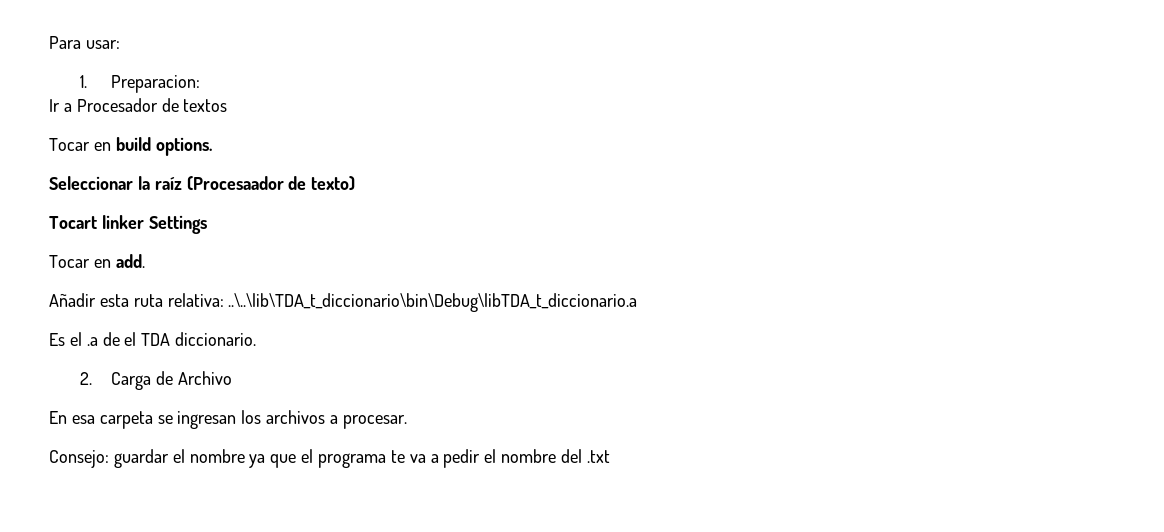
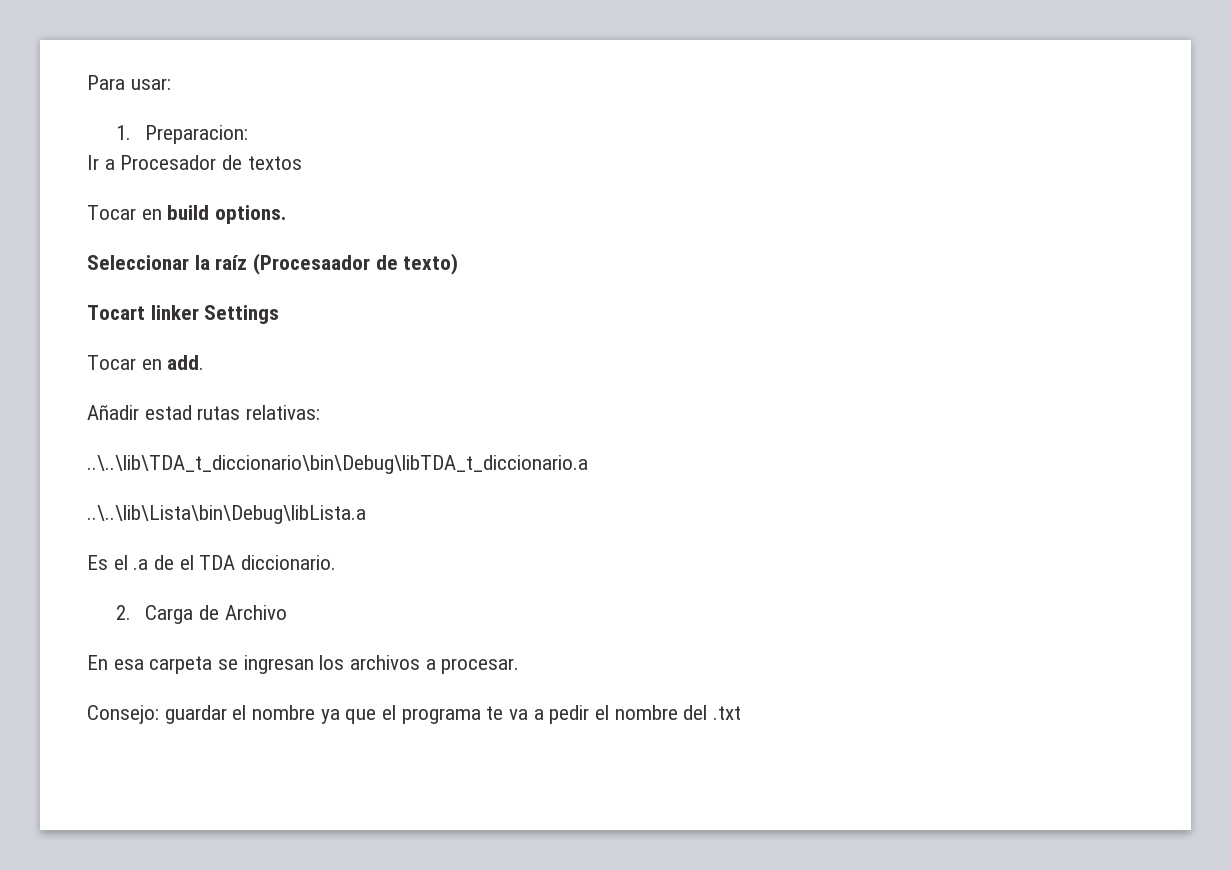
- Añadir esta ruta relativa: ..\..\lib\TDA_t_diccionario\bin\Debug\libTDA_t_diccionario.a
+ Añadir estad rutas relativas:
+ ..\..\lib\TDA_t_diccionario\bin\Debug\libTDA_t_diccionario.a
+ ..\..\lib\Lista\bin\Debug\libLista.a

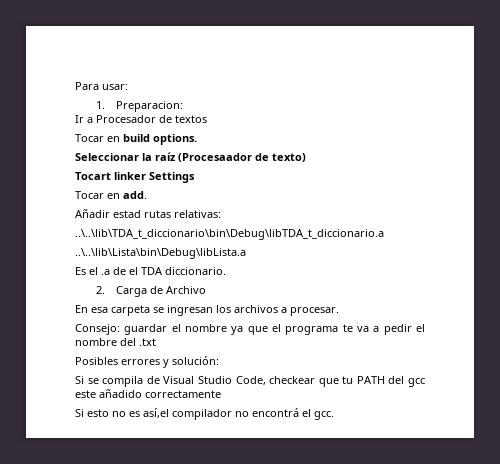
+ Posibles errores y solución:
+ Si se compila de Visual Studio Code, checkear que tu PATH del gcc este añadido correctamente
+ Si esto no es así,el compilador no encontrá el gcc.

